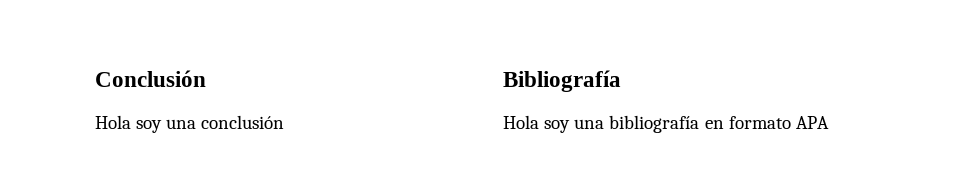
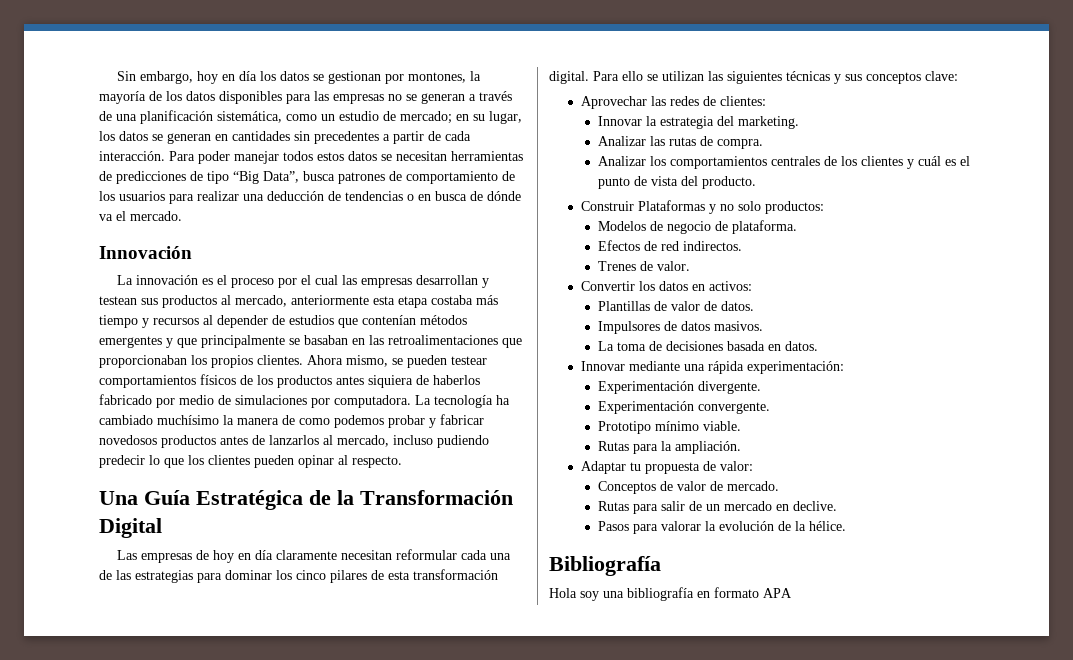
- Conclusión
- Hola soy una conclusión
+ Sin embargo, hoy en día los datos se gestionan por montones, la mayoría de los datos disponibles para las empresas no se generan a través de una planificación sistemática, como un estudio de mercado; en su lugar, los datos se generan en cantidades sin precedentes a partir de cada interacción. Para poder manejar todos estos datos se necesitan herramientas de predicciones de tipo “Big Data”, busca patrones de comportamiento de los usuarios para realizar una deducción de tendencias o en busca de dónde va el mercado.
+ Innovación
+ La innovación es el proceso por el cual las empresas desarrollan y testean sus productos al mercado, anteriormente esta etapa costaba más tiempo y recursos al depender de estudios que contenían métodos emergentes y que principalmente se basaban en las retroalimentaciones que proporcionaban los propios clientes. Ahora mismo, se pueden testear comportamientos físicos de los productos antes siquiera de haberlos fabricado por medio de simulaciones por computadora. La tecnología ha cambiado muchísimo la manera de como podemos probar y fabricar novedosos productos antes de lanzarlos al mercado, incluso pudiendo predecir lo que los clientes pueden opinar al respecto.
+ Una Guía Estratégica de la Transformación Digital
+ Las empresas de hoy en día claramente necesitan reformular cada una de las estrategias para dominar los cinco pilares de esta transformación digital. Para ello se utilizan las siguientes técnicas y sus conceptos clave:
+ Aprovechar las redes de clientes:
+ Innovar la estrategia del marketing.
+ Analizar las rutas de compra.
+ Analizar los comportamientos centrales de los clientes y cuál es el punto de vista del producto.
+ Construir Plataformas y no solo productos:
+ Modelos de negocio de plataforma.
+ Efectos de red indirectos.
+ Trenes de valor.
+ Convertir los datos en activos:
+ Plantillas de valor de datos.
+ Impulsores de datos masivos.
+ La toma de decisiones basada en datos.
+ Innovar mediante una rápida experimentación:
+ Experimentación divergente.
+ Experimentación convergente.
+ Prototipo mínimo viable.
+ Rutas para la ampliación.
+ Adaptar tu propuesta de valor:
+ Conceptos de valor de mercado.
+ Rutas para salir de un mercado en declive.
+ Pasos para valorar la evolución de la hélice.

